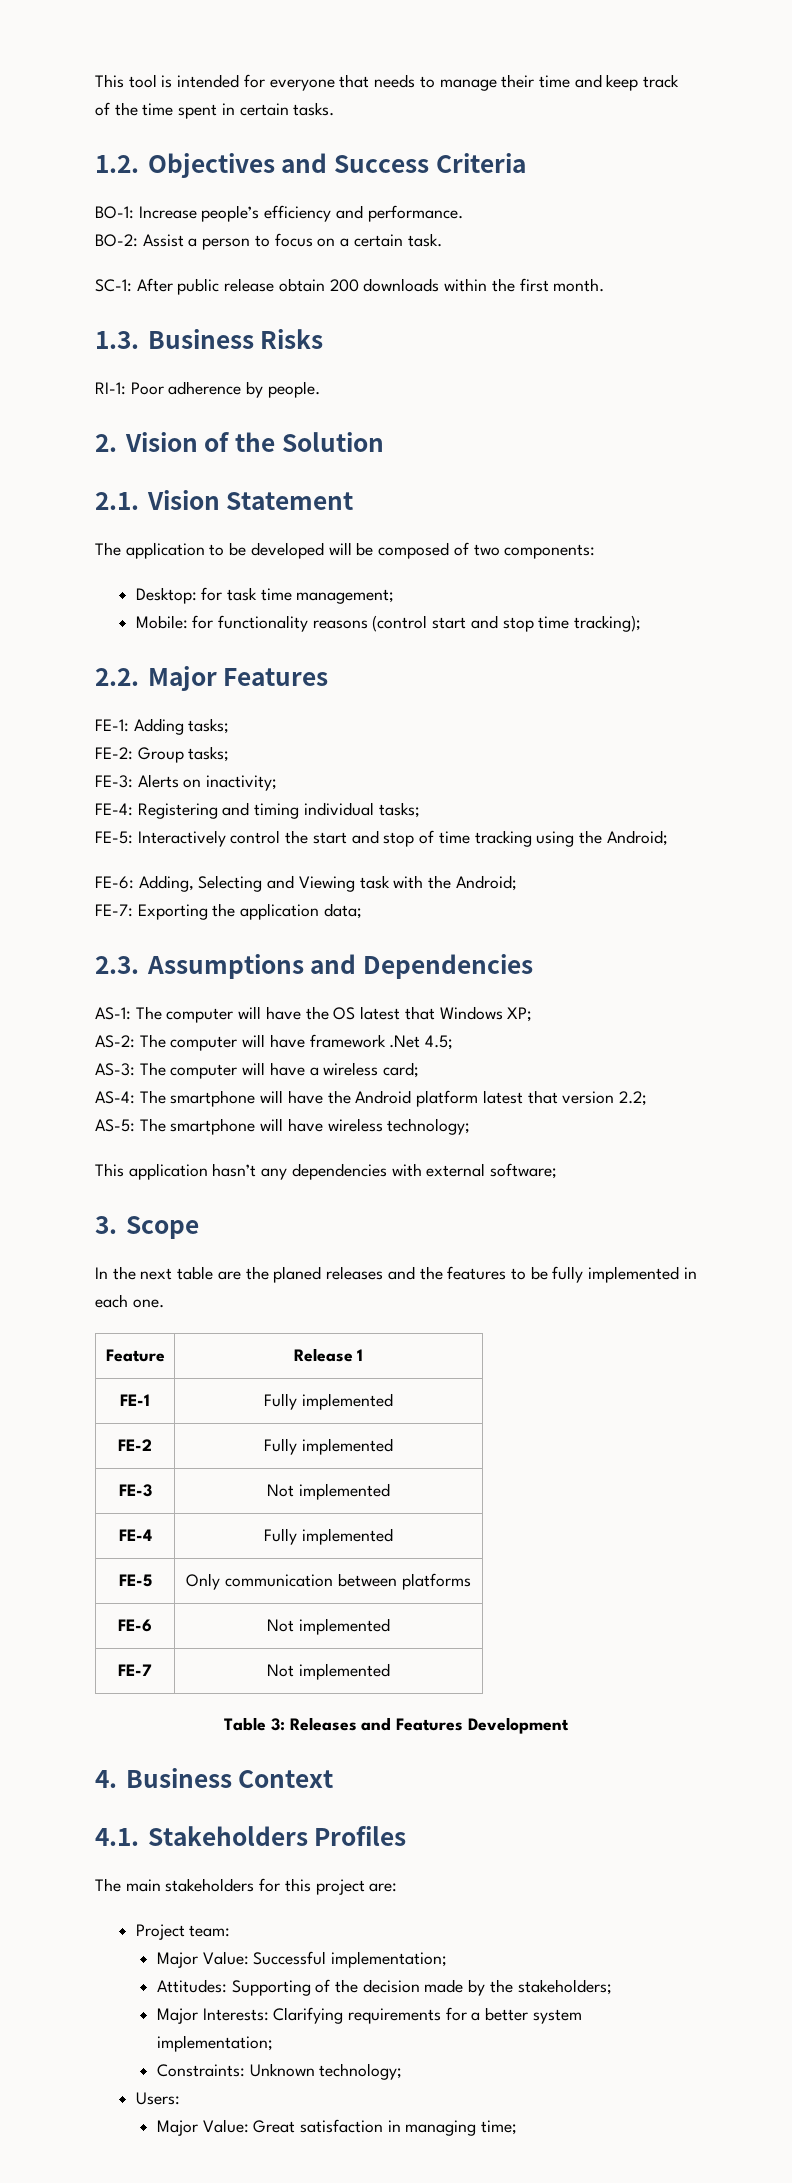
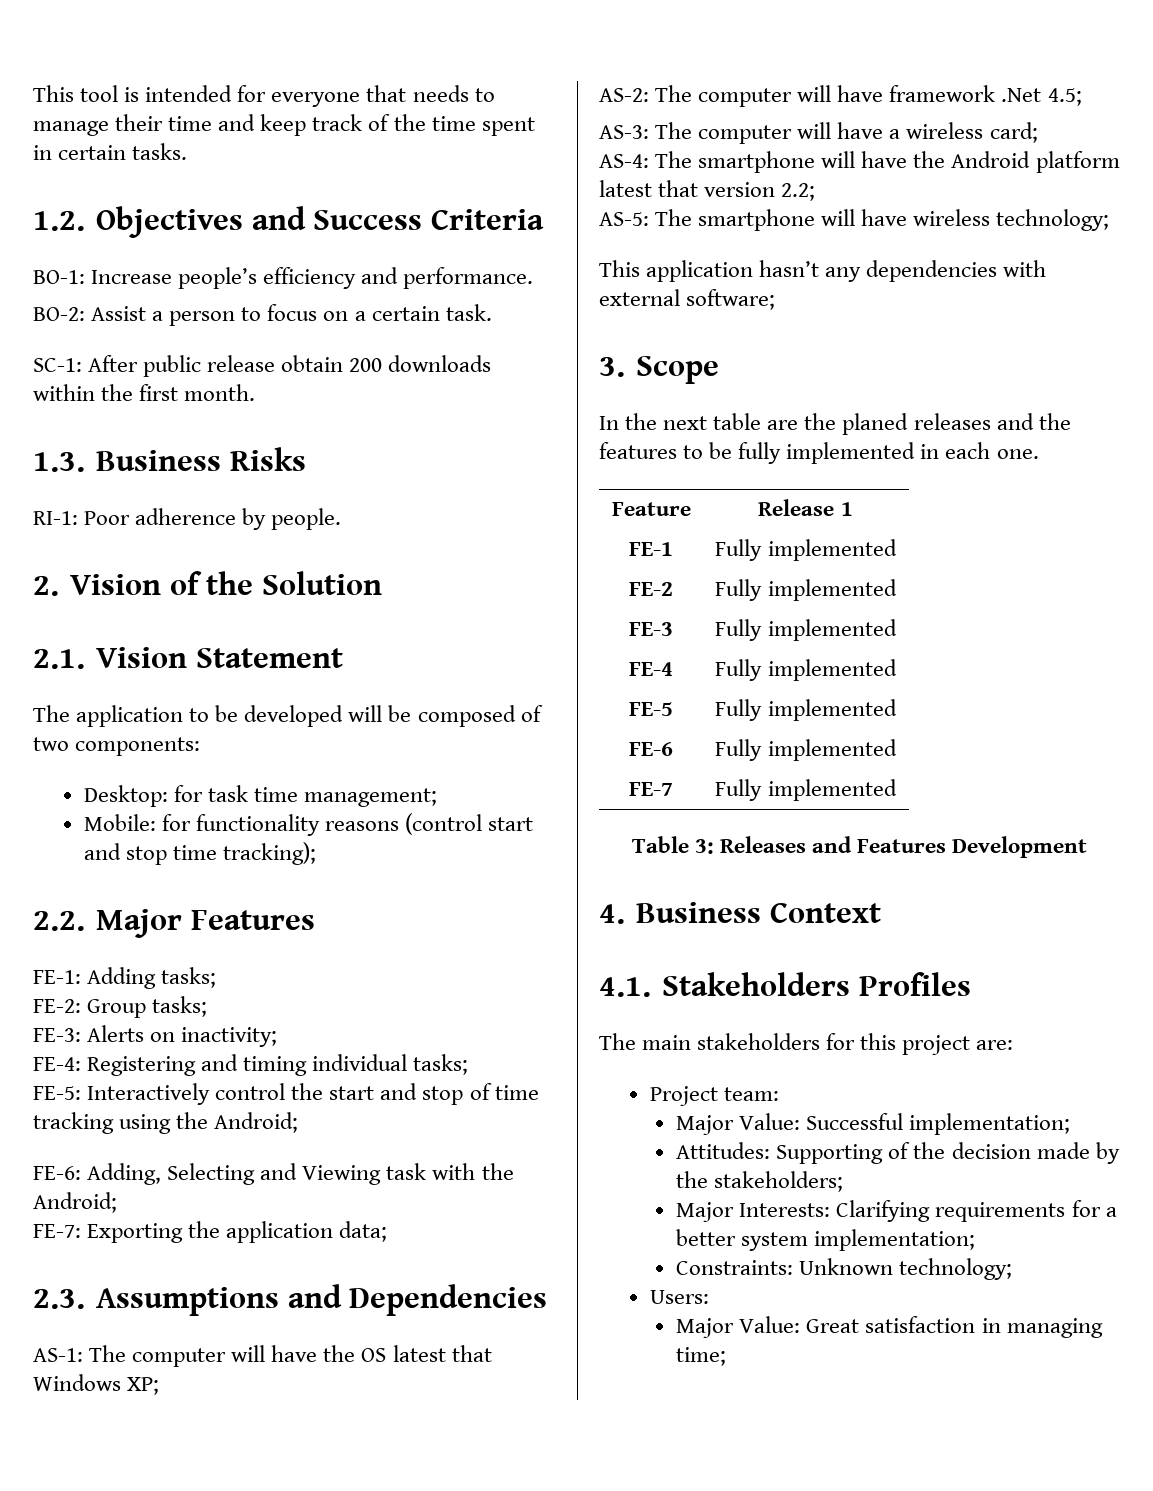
- FE-3 | Not implemented
+ FE-3 | Fully implemented
- FE-5 | Only communication between platforms
+ FE-5 | Fully implemented
- FE-6 | Not implemented
+ FE-6 | Fully implemented
- FE-7 | Not implemented
+ FE-7 | Fully implemented

